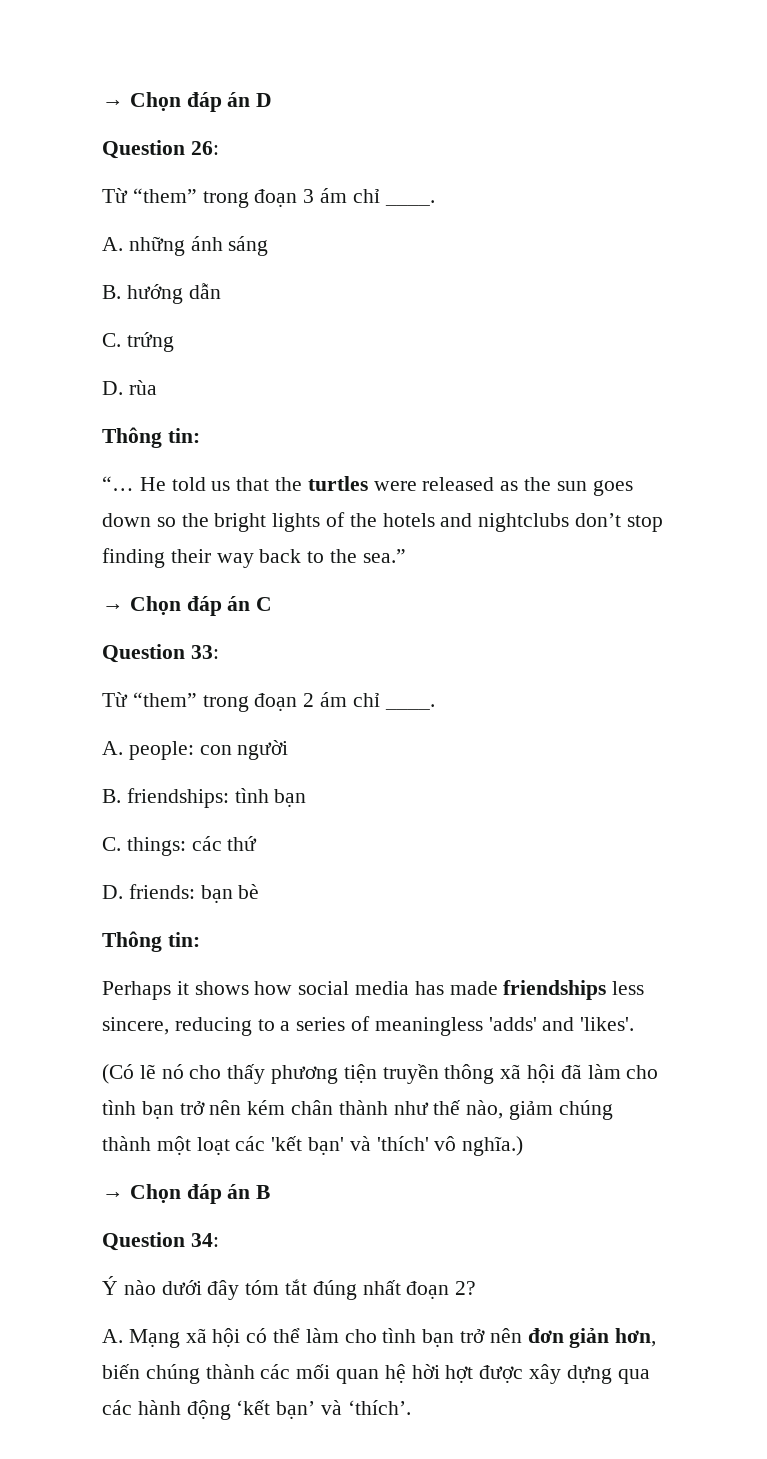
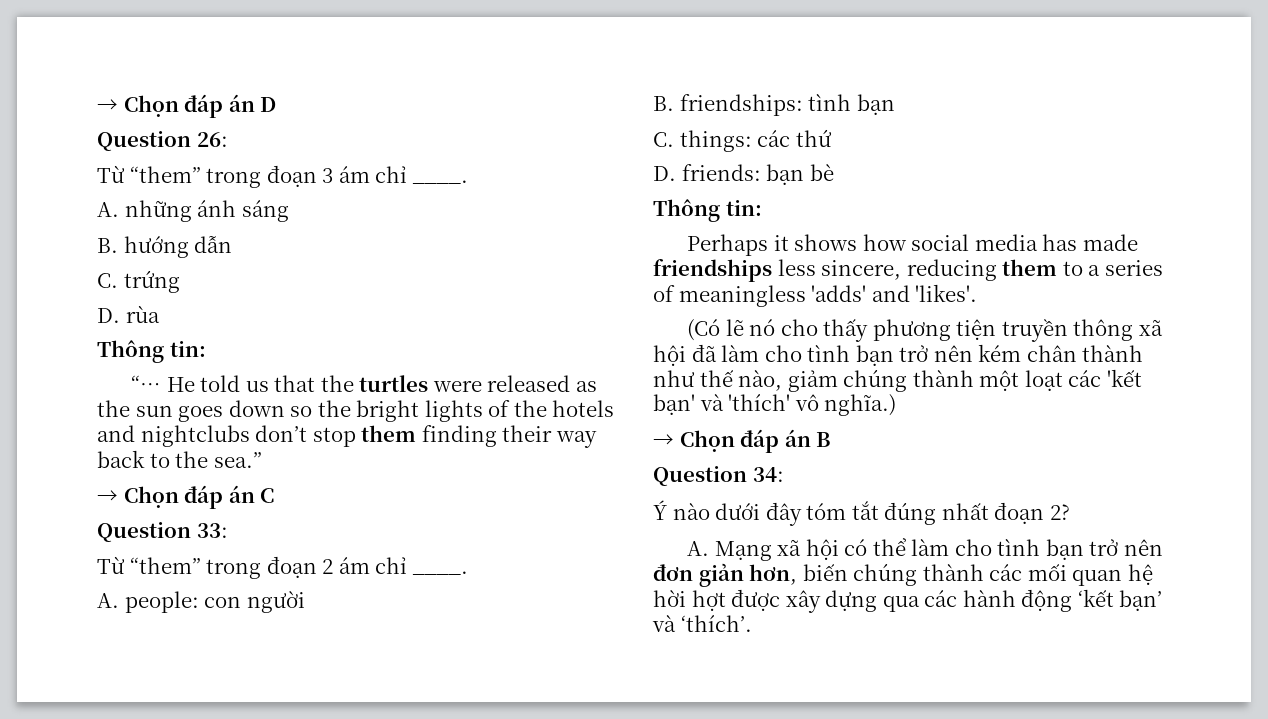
- He told us that the turtles were released as the sun goes down so the bright lights of the hotels and nightclubs don’t stop finding their way back to the sea.”
+ He told us that the turtles were released as the sun goes down so the bright lights of the hotels and nightclubs don’t stop them finding their way back to the sea.”
- Perhaps it shows how social media has made friendships less sincere, reducing to a series of meaningless 'adds' and 'likes'.
+ Perhaps it shows how social media has made friendships less sincere, reducing them to a series of meaningless 'adds' and 'likes'.

